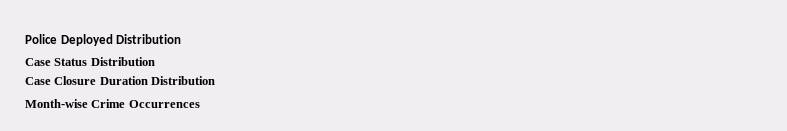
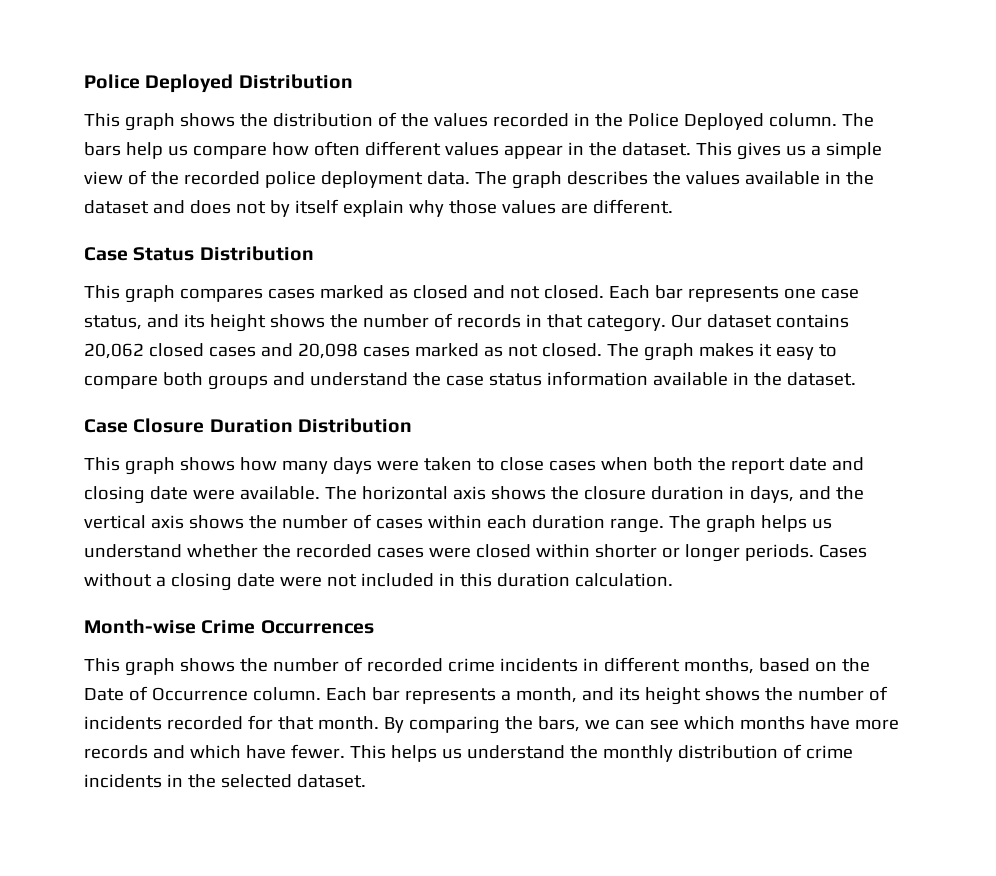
+ This graph shows the distribution of the values recorded in the Police Deployed column. The bars help us compare how often different values appear in the dataset. This gives us a simple view of the recorded police deployment data. The graph describes the values available in the dataset and does not by itself explain why those values are different.
  Case Status Distribution
+ This graph compares cases marked as closed and not closed. Each bar represents one case status, and its height shows the number of records in that category. Our dataset contains 20,062 closed cases and 20,098 cases marked as not closed. The graph makes it easy to compare both groups and understand the case status information available in the dataset.
  Case Closure Duration Distribution
+ This graph shows how many days were taken to close cases when both the report date and closing date were available. The horizontal axis shows the closure duration in days, and the vertical axis shows the number of cases within each duration range. The graph helps us understand whether the recorded cases were closed within shorter or longer periods. Cases without a closing date were not included in this duration calculation.
  Month-wise Crime Occurrences
+ This graph shows the number of recorded crime incidents in different months, based on the Date of Occurrence column. Each bar represents a month, and its height shows the number of incidents recorded for that month. By comparing the bars, we can see which months have more records and which have fewer. This helps us understand the monthly distribution of crime incidents in the selected dataset.

